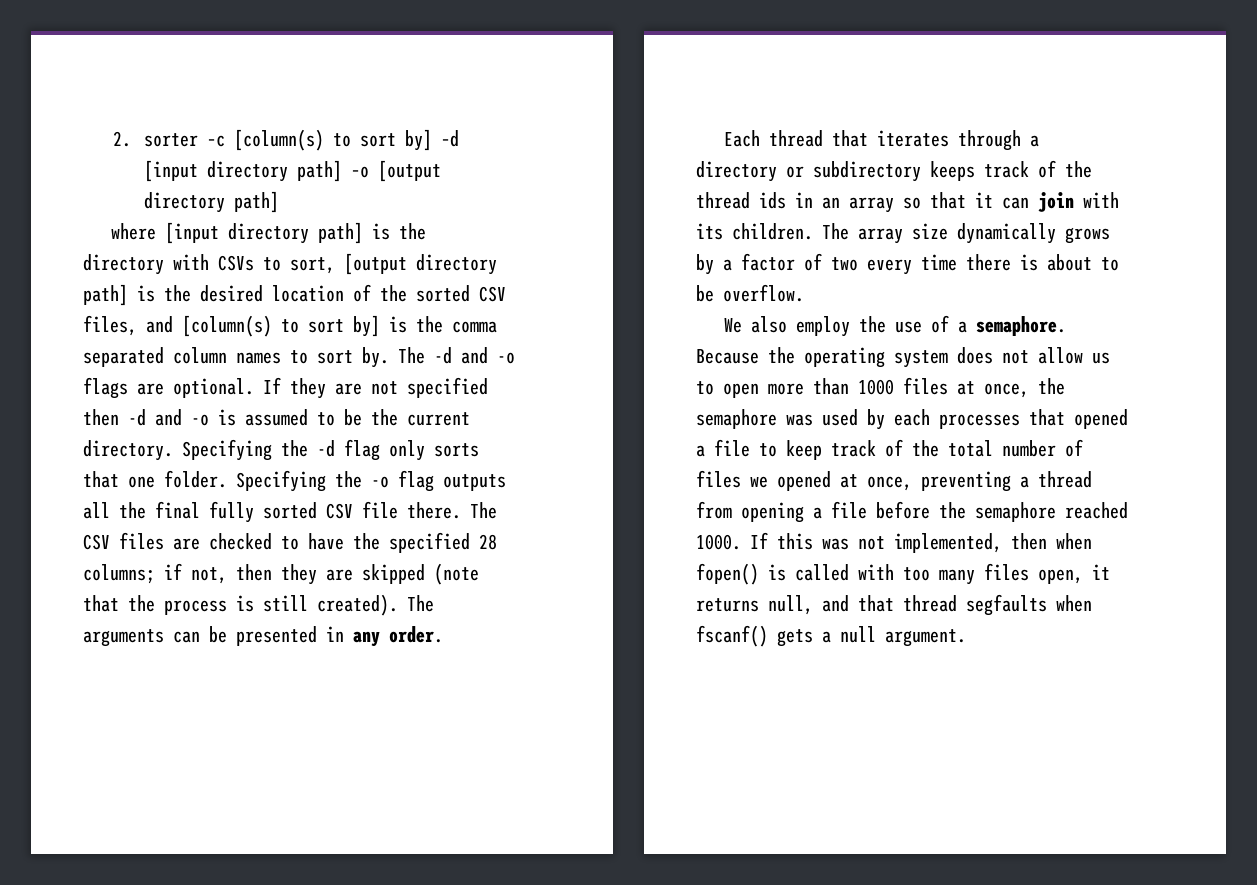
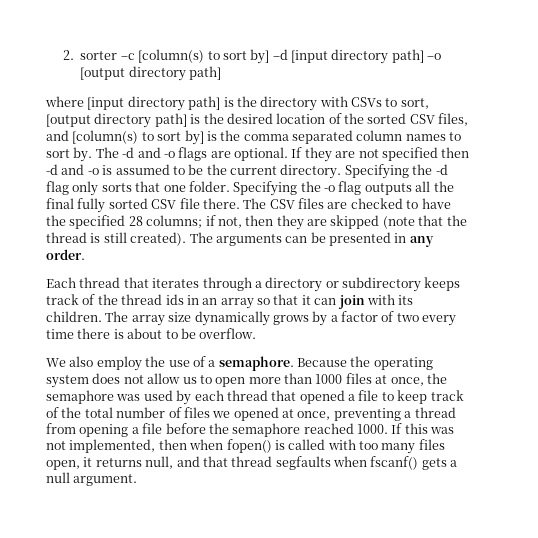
- The CSV files are checked to have the specified 28 columns; if not, then they are skipped (note that the process is still created).
+ The CSV files are checked to have the specified 28 columns; if not, then they are skipped (note that the thread is still created).
- Because the operating system does not allow us to open more than 1000 files at once, the semaphore was used by each processes that opened a file to keep track of the total number of files we opened at once, preventing a thread from opening a file before the semaphore reached 1000.
+ Because the operating system does not allow us to open more than 1000 files at once, the semaphore was used by each thread that opened a file to keep track of the total number of files we opened at once, preventing a thread from opening a file before the semaphore reached 1000.

